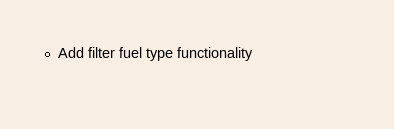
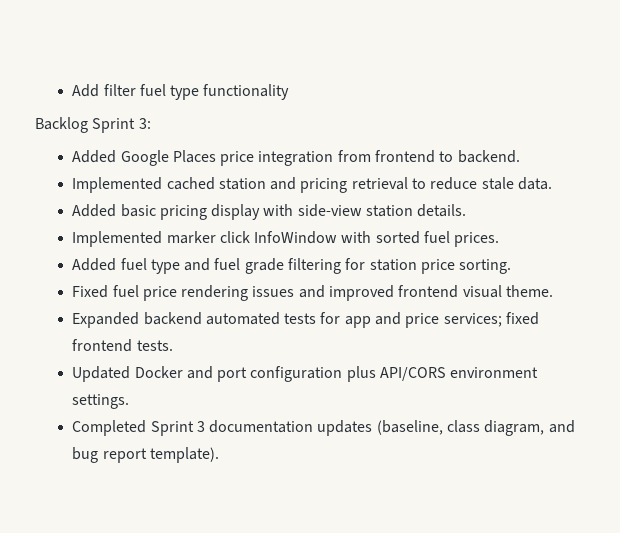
+ Backlog Sprint 3:
+ Added Google Places price integration from frontend to backend.
+ Implemented cached station and pricing retrieval to reduce stale data.
+ Added basic pricing display with side-view station details.
+ Implemented marker click InfoWindow with sorted fuel prices.
+ Added fuel type and fuel grade filtering for station price sorting.
+ Fixed fuel price rendering issues and improved frontend visual theme.
+ Expanded backend automated tests for app and price services; fixed frontend tests.
+ Updated Docker and port configuration plus API/CORS environment settings.
+ Completed Sprint 3 documentation updates (baseline, class diagram, and bug report template).

